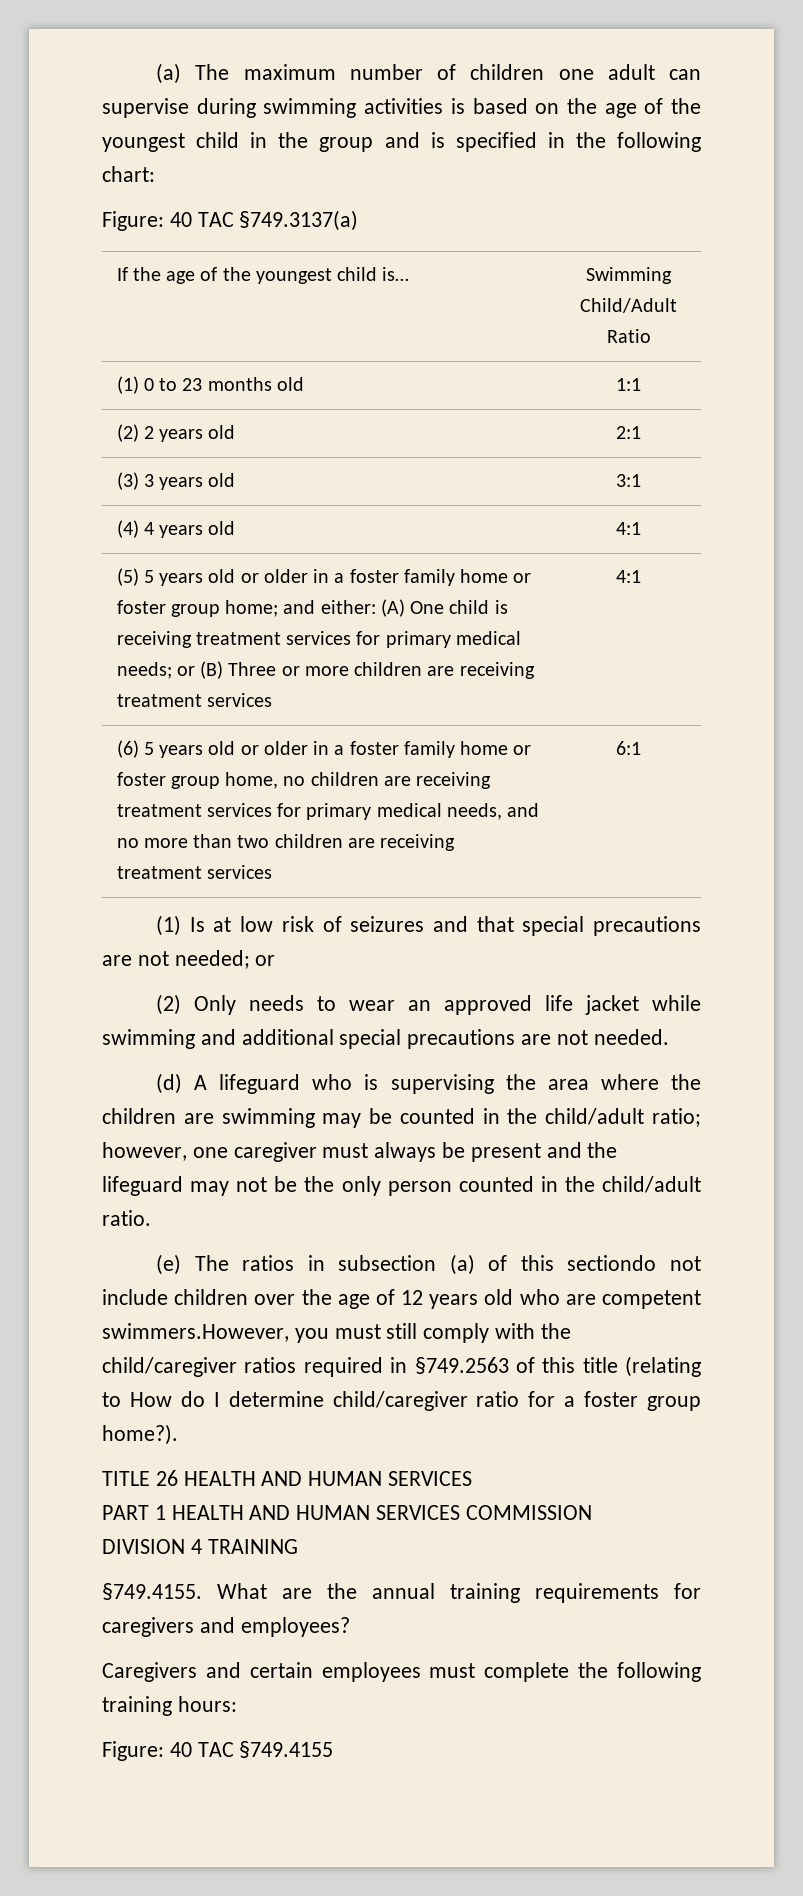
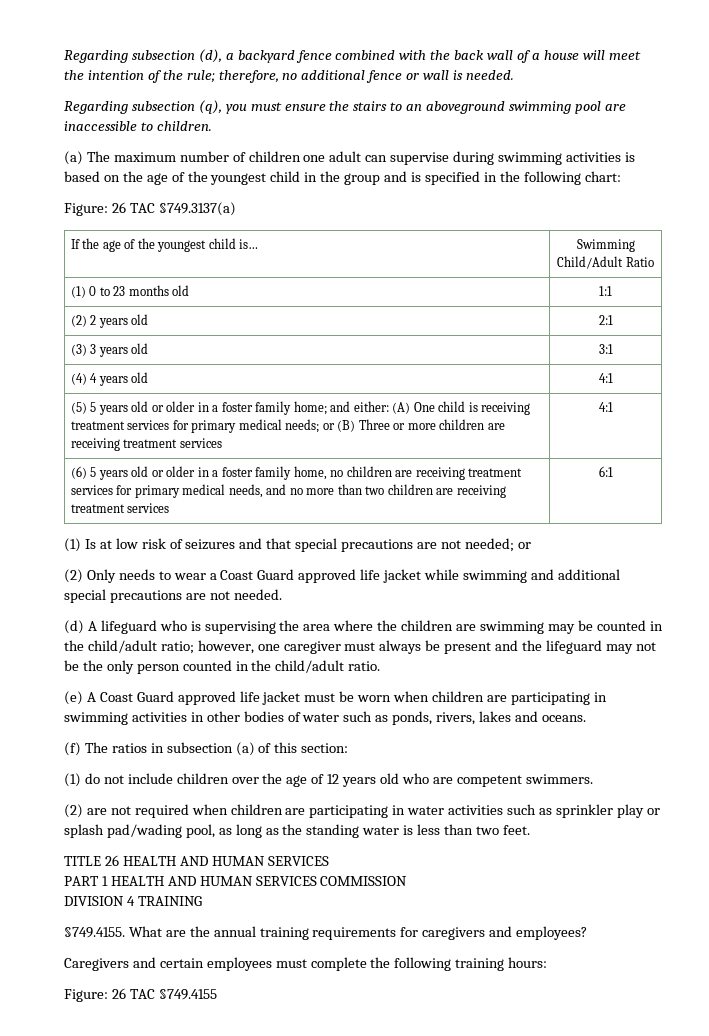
+ Regarding subsection (d), a backyard fence combined with the back wall of a house will meet the intention of the rule; therefore, no additional fence or wall is needed.
+ Regarding subsection (q), you must ensure the stairs to an aboveground swimming pool are inaccessible to children.
- Figure: 40 TAC §749.3137(a)
+ Figure: 26 TAC §749.3137(a)
- (5) 5 years old or older in a foster family home or foster group home; and either: (A) One child is receiving treatment services for primary medical needs; or (B) Three or more children are receiving treatment services | 4:1
+ (5) 5 years old or older in a foster family home; and either: (A) One child is receiving treatment services for primary medical needs; or (B) Three or more children are receiving treatment services | 4:1
- (6) 5 years old or older in a foster family home or foster group home, no children are receiving treatment services for primary medical needs, and no more than two children are receiving treatment services | 6:1
+ (6) 5 years old or older in a foster family home, no children are receiving treatment services for primary medical needs, and no more than two children are receiving treatment services | 6:1
- (2) Only needs to wear an approved life jacket while swimming and additional special precautions are not needed.
+ (2) Only needs to wear a Coast Guard approved life jacket while swimming and additional special precautions are not needed.
- (e) The ratios in subsection (a) of this sectiondo not include children over the age of 12 years old who are competent swimmers.However, you must still comply with the child/caregiver ratios required in §749.2563 of this title (relating to How do I determine child/caregiver ratio for a foster group home?).
+ (e) A Coast Guard approved life jacket must be worn when children are participating in swimming activities in other bodies of water such as ponds, rivers, lakes and oceans.
+ (f) The ratios in subsection (a) of this section:
+ (1) do not include children over the age of 12 years old who are competent swimmers.
+ (2) are not required when children are participating in water activities such as sprinkler play or splash pad/wading pool, as long as the standing water is less than two feet.
- Figure: 40 TAC §749.4155
+ Figure: 26 TAC §749.4155

